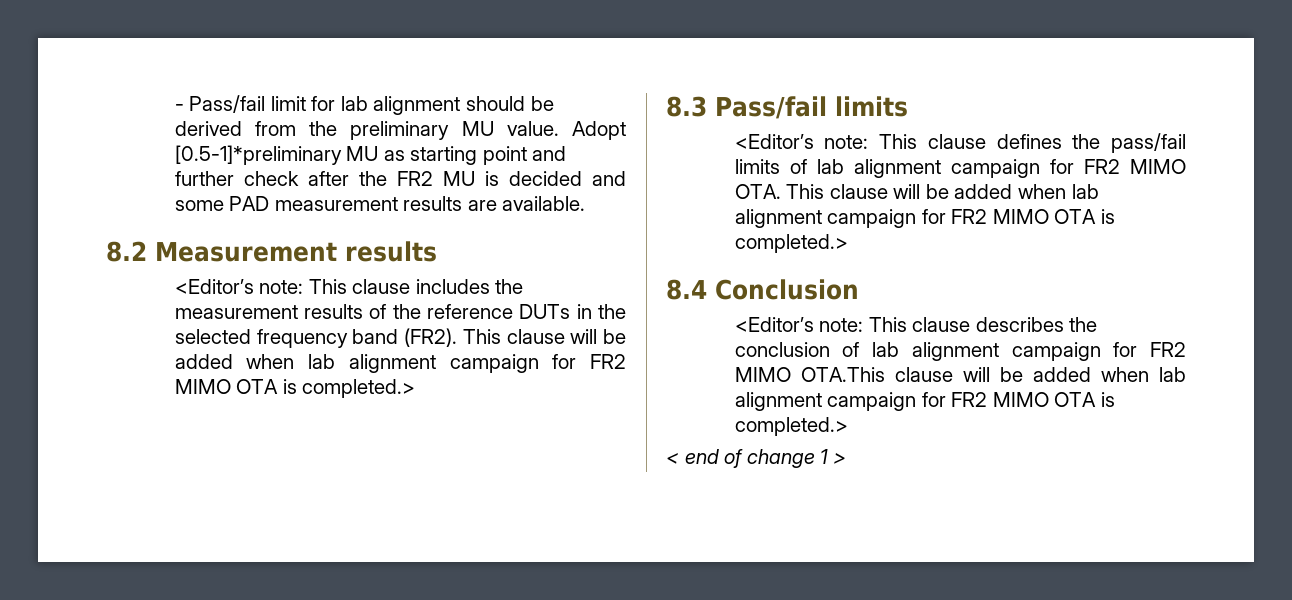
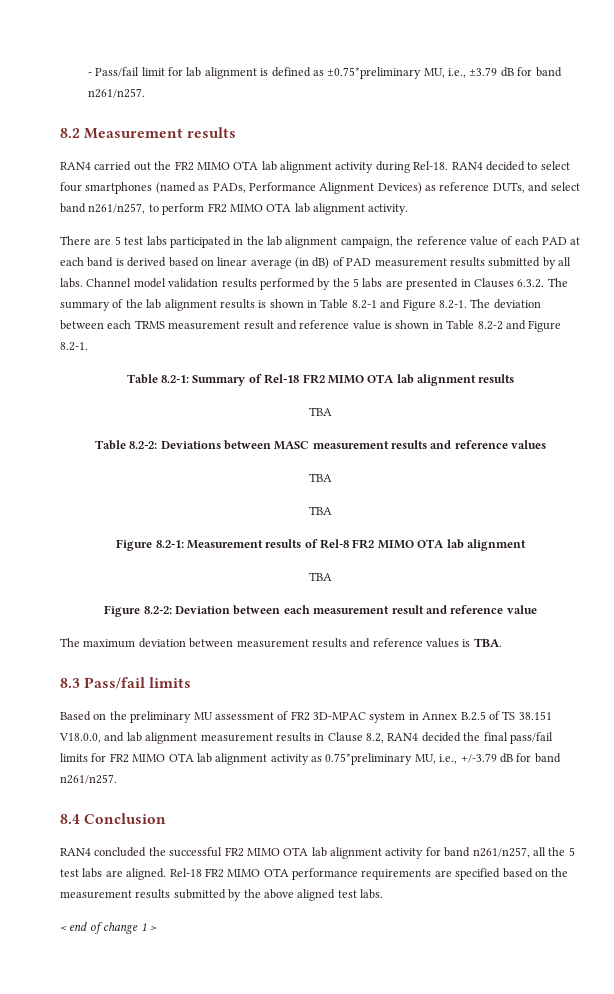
- - Pass/fail limit for lab alignment should be derived from the preliminary MU value. Adopt [0.5-1]*preliminary MU as starting point and further check after the FR2 MU is decided and some PAD measurement results are available.
+ - Pass/fail limit for lab alignment is defined as ±0.75*preliminary MU, i.e., ±3.79 dB for band n261/n257.
  8.2 Measurement results
- <Editor’s note: This clause includes the measurement results of the reference DUTs in the selected frequency band (FR2). This clause will be added when lab alignment campaign for FR2 MIMO OTA is completed.>
+ RAN4 carried out the FR2 MIMO OTA lab alignment activity during Rel-18. RAN4 decided to select four smartphones (named as PADs, Performance Alignment Devices) as reference DUTs, and select band n261/n257, to perform FR2 MIMO OTA lab alignment activity.
+ There are 5 test labs participated in the lab alignment campaign, the reference value of each PAD at each band is derived based on linear average (in dB) of PAD measurement results submitted by all labs. Channel model validation results performed by the 5 labs are presented in Clauses 6.3.2. The summary of the lab alignment results is shown in Table 8.2-1 and Figure 8.2-1. The deviation between each TRMS measurement result and reference value is shown in Table 8.2-2 and Figure 8.2-1.
+ Table 8.2-1: Summary of Rel-18 FR2 MIMO OTA lab alignment results
+ TBA
+ Table 8.2-2: Deviations between MASC measurement results and reference values
+ TBA
+ TBA
+ Figure 8.2-1: Measurement results of Rel-8 FR2 MIMO OTA lab alignment
+ TBA
+ Figure 8.2-2: Deviation between each measurement result and reference value
+ The maximum deviation between measurement results and reference values is TBA.
  8.3 Pass/fail limits
- <Editor’s note: This clause defines the pass/fail limits of lab alignment campaign for FR2 MIMO OTA. This clause will be added when lab alignment campaign for FR2 MIMO OTA is completed.>
+ Based on the preliminary MU assessment of FR2 3D-MPAC system in Annex B.2.5 of TS 38.151 V18.0.0, and lab alignment measurement results in Clause 8.2, RAN4 decided the final pass/fail limits for FR2 MIMO OTA lab alignment activity as 0.75*preliminary MU, i.e., +/-3.79 dB for band n261/n257.
  8.4 Conclusion
- <Editor’s note: This clause describes the conclusion of lab alignment campaign for FR2 MIMO OTA.This clause will be added when lab alignment campaign for FR2 MIMO OTA is completed.>
+ RAN4 concluded the successful FR2 MIMO OTA lab alignment activity for band n261/n257, all the 5 test labs are aligned. Rel-18 FR2 MIMO OTA performance requirements are specified based on the measurement results submitted by the above aligned test labs.

